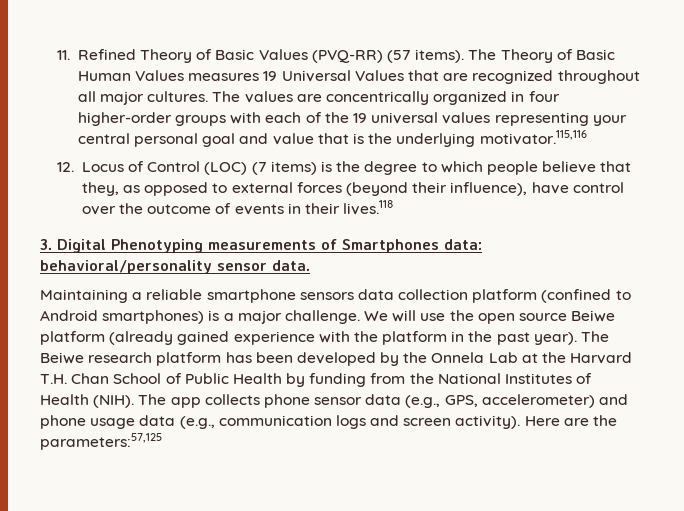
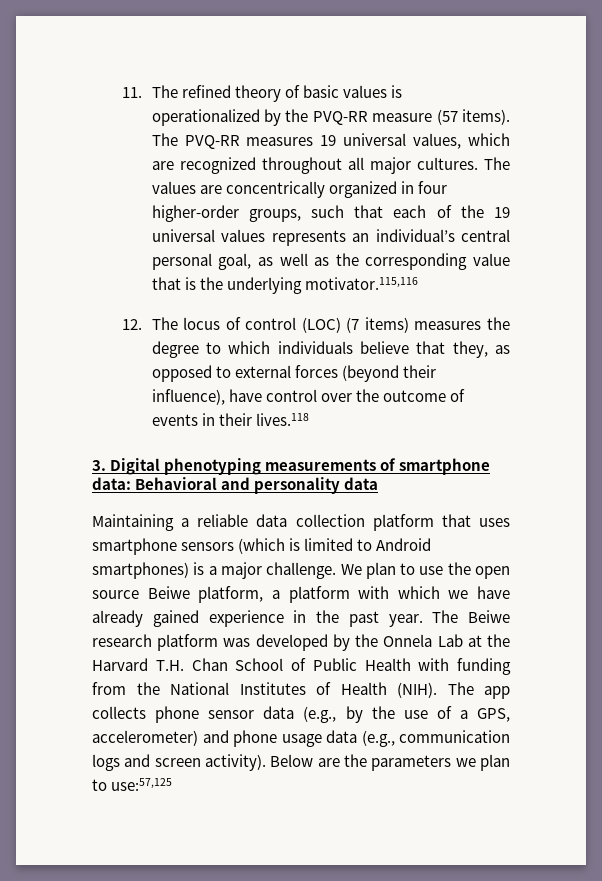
- 11. Refined Theory of Basic Values (PVQ-RR) (57 items). The Theory of Basic Human Values measures 19 Universal Values that are recognized throughout all major cultures.
+ 11. The refined theory of basic values is operationalized by the PVQ-RR measure (57 items). The PVQ-RR measures 19 universal values, which are recognized throughout all major cultures.
- The values are concentrically organized in four higher-order groups with each of the 19 universal values representing your central personal goal and value that is the underlying motivator.115,116
+ The values are concentrically organized in four higher-order groups, such that each of the 19 universal values represents an individual’s central personal goal, as well as the corresponding value that is the underlying motivator.115,116
- 12. Locus of Control (LOC) (7 items) is the degree to which people believe that they, as opposed to external forces (beyond their influence), have control over the outcome of events in their lives.118
+ 12. The locus of control (LOC) (7 items) measures the degree to which individuals believe that they, as opposed to external forces (beyond their influence), have control over the outcome of events in their lives.118
- 3. Digital Phenotyping measurements of Smartphones data: behavioral/personality sensor data.
+ 3. Digital phenotyping measurements of smartphone data: Behavioral and personality data
- Maintaining a reliable smartphone sensors data collection platform (confined to Android smartphones) is a major challenge.
+ Maintaining a reliable data collection platform that uses smartphone sensors (which is limited to Android smartphones) is a major challenge.
- We will use the open source Beiwe platform (already gained experience with the platform in the past year).
+ We plan to use the open source Beiwe platform, a platform with which we have already gained experience in the past year.
- The Beiwe research platform has been developed by the Onnela Lab at the Harvard T.H. Chan School of Public Health by funding from the National Institutes of Health (NIH).
+ The Beiwe research platform was developed by the Onnela Lab at the Harvard T.H. Chan School of Public Health with funding from the National Institutes of Health (NIH).
- The app collects phone sensor data (e.g., GPS, accelerometer) and phone usage data (e.g., communication logs and screen activity).
+ The app collects phone sensor data (e.g., by the use of a GPS, accelerometer) and phone usage data (e.g., communication logs and screen activity).
- Here are the parameters:57,125
+ Below are the parameters we plan to use:57,125

